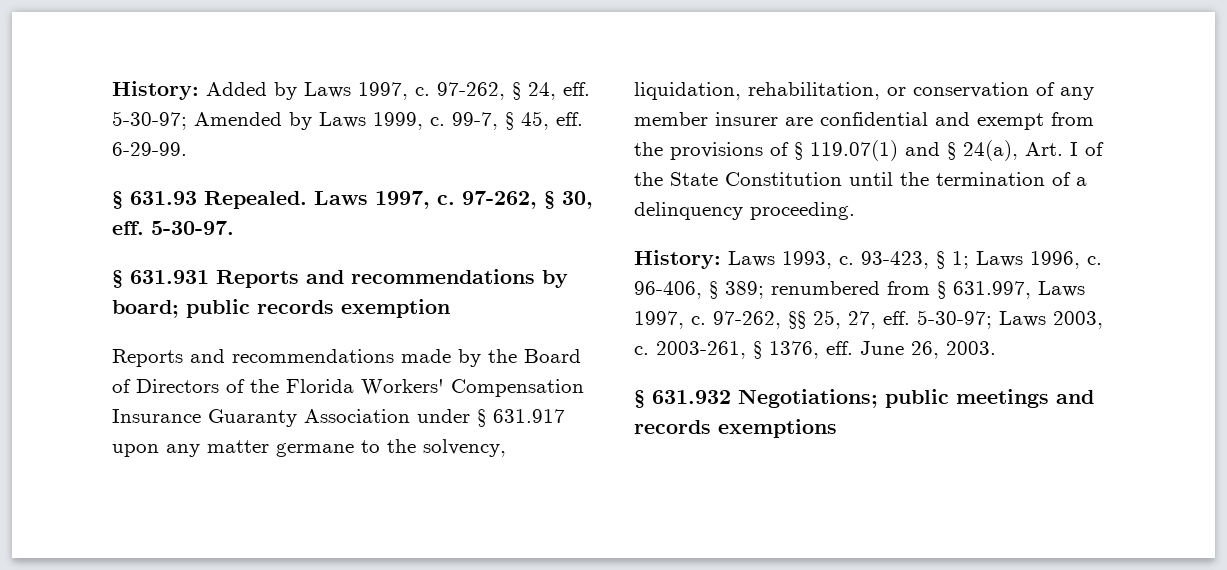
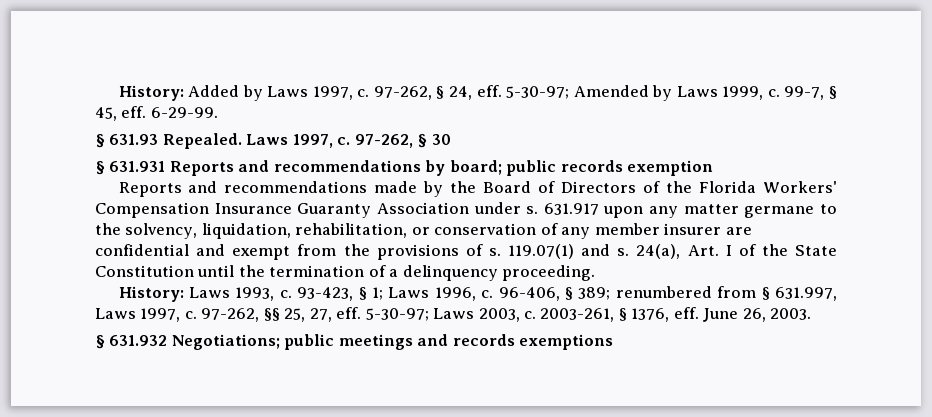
- 97-262, § 30, eff. 5-30-97.
+ 97-262, § 30
- Reports and recommendations made by the Board of Directors of the Florida Workers' Compensation Insurance Guaranty Association under § 631.917 upon any matter germane to the solvency, liquidation, rehabilitation, or conservation of any member insurer are confidential and exempt from the provisions of § 119.07(1) and § 24(a), Art. I of the State Constitution until the termination of a delinquency proceeding.
+ Reports and recommendations made by the Board of Directors of the Florida Workers' Compensation Insurance Guaranty Association under s. 631.917 upon any matter germane to the solvency, liquidation, rehabilitation, or conservation of any member insurer are confidential and exempt from the provisions of s. 119.07(1) and s. 24(a), Art. I of the State Constitution until the termination of a delinquency proceeding.

